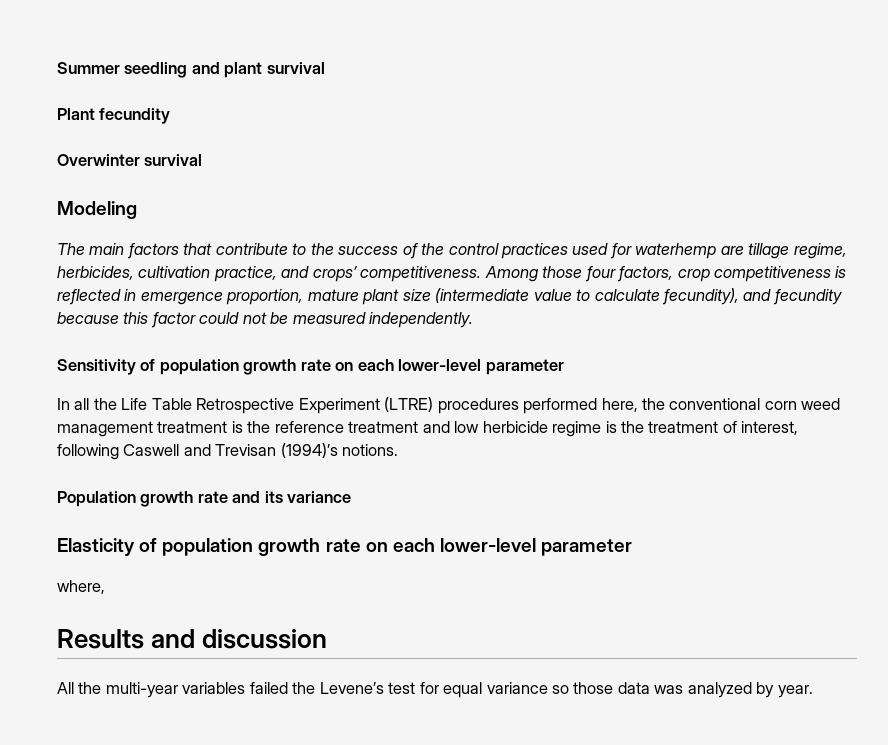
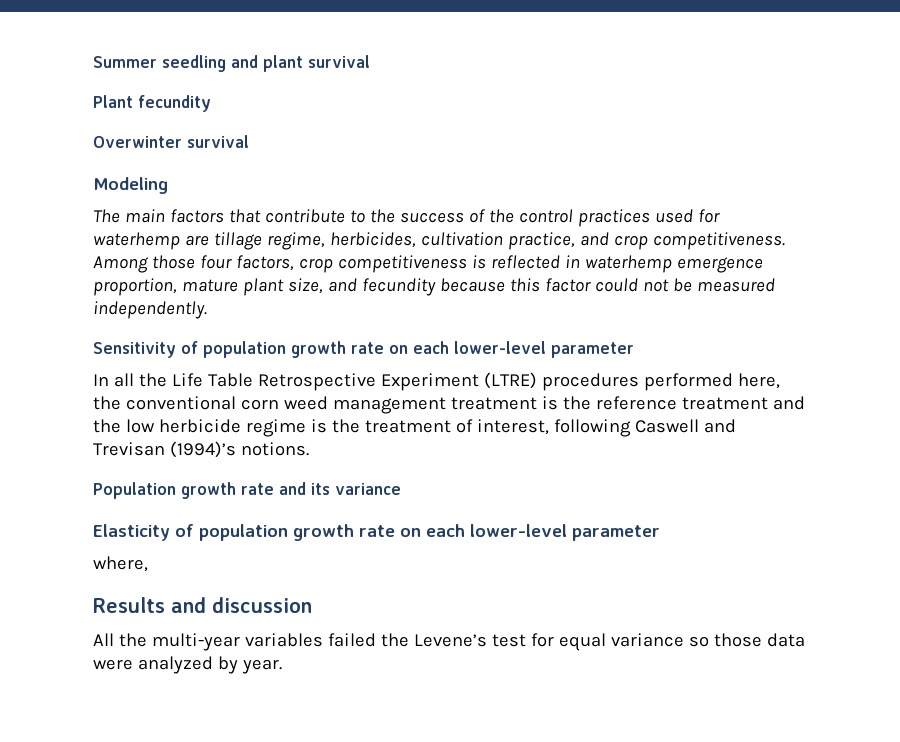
- The main factors that contribute to the success of the control practices used for waterhemp are tillage regime, herbicides, cultivation practice, and crops’ competitiveness.
+ The main factors that contribute to the success of the control practices used for waterhemp are tillage regime, herbicides, cultivation practice, and crop competitiveness.
- Among those four factors, crop competitiveness is reflected in emergence proportion, mature plant size (intermediate value to calculate fecundity), and fecundity because this factor could not be measured independently.
+ Among those four factors, crop competitiveness is reflected in waterhemp emergence proportion, mature plant size, and fecundity because this factor could not be measured independently.
- In all the Life Table Retrospective Experiment (LTRE) procedures performed here, the conventional corn weed management treatment is the reference treatment and low herbicide regime is the treatment of interest, following Caswell and Trevisan (1994)’s notions.
+ In all the Life Table Retrospective Experiment (LTRE) procedures performed here, the conventional corn weed management treatment is the reference treatment and the low herbicide regime is the treatment of interest, following Caswell and Trevisan (1994)’s notions.
- All the multi-year variables failed the Levene’s test for equal variance so those data was analyzed by year.
+ All the multi-year variables failed the Levene’s test for equal variance so those data were analyzed by year.

